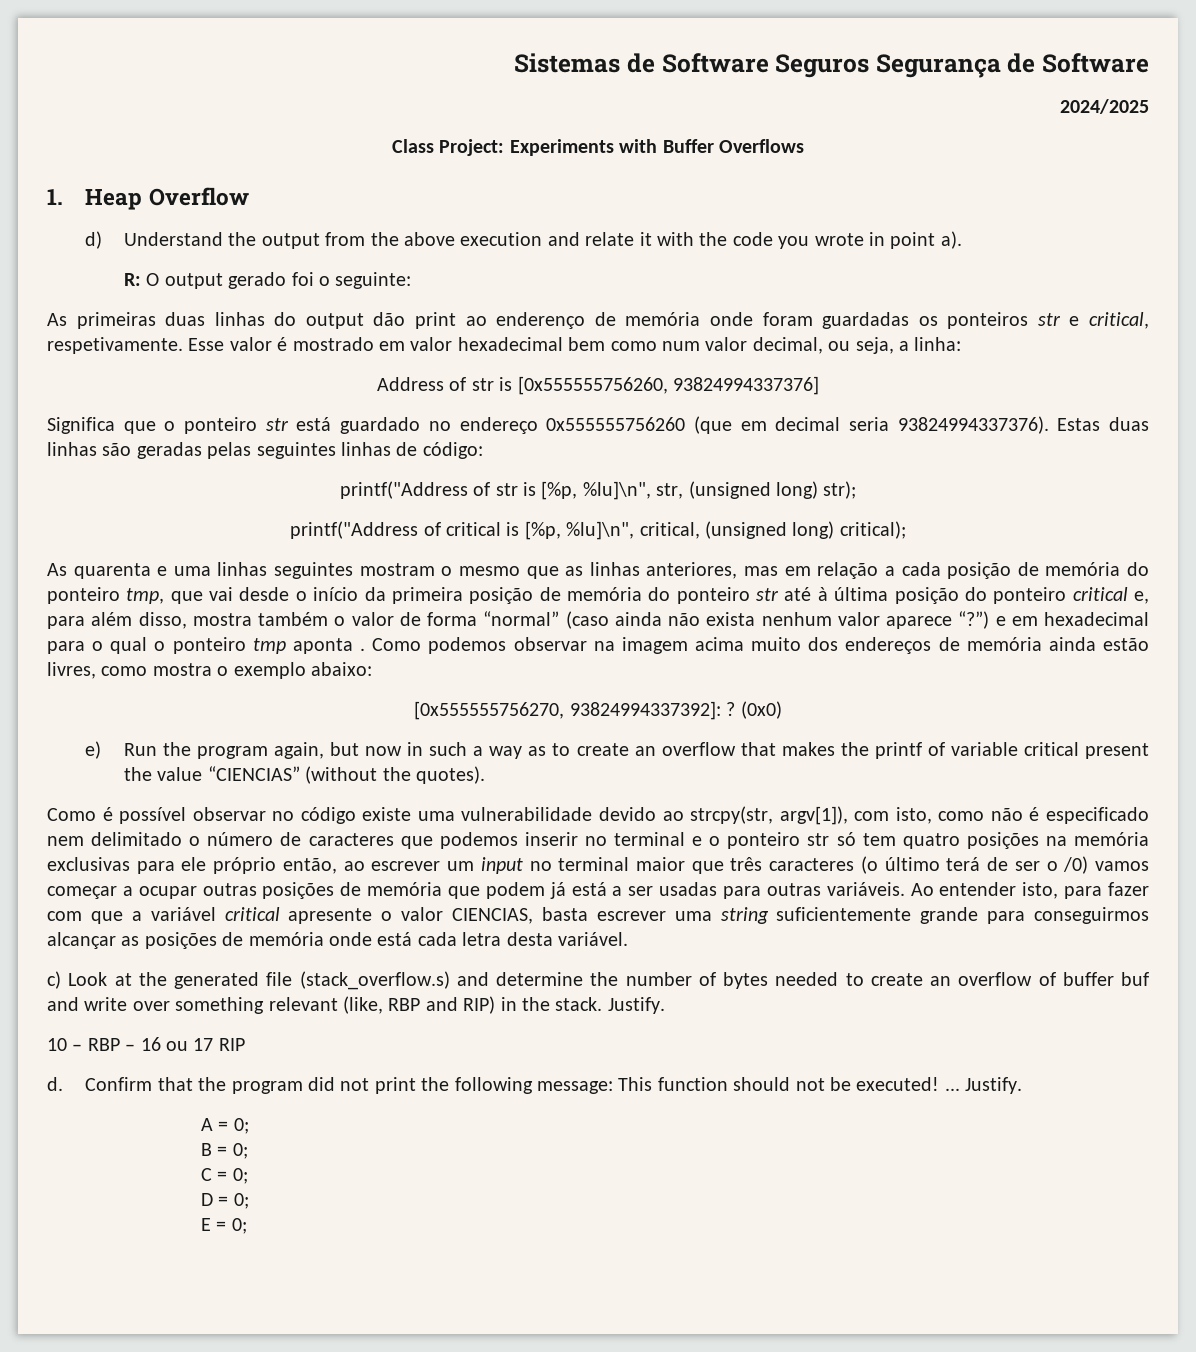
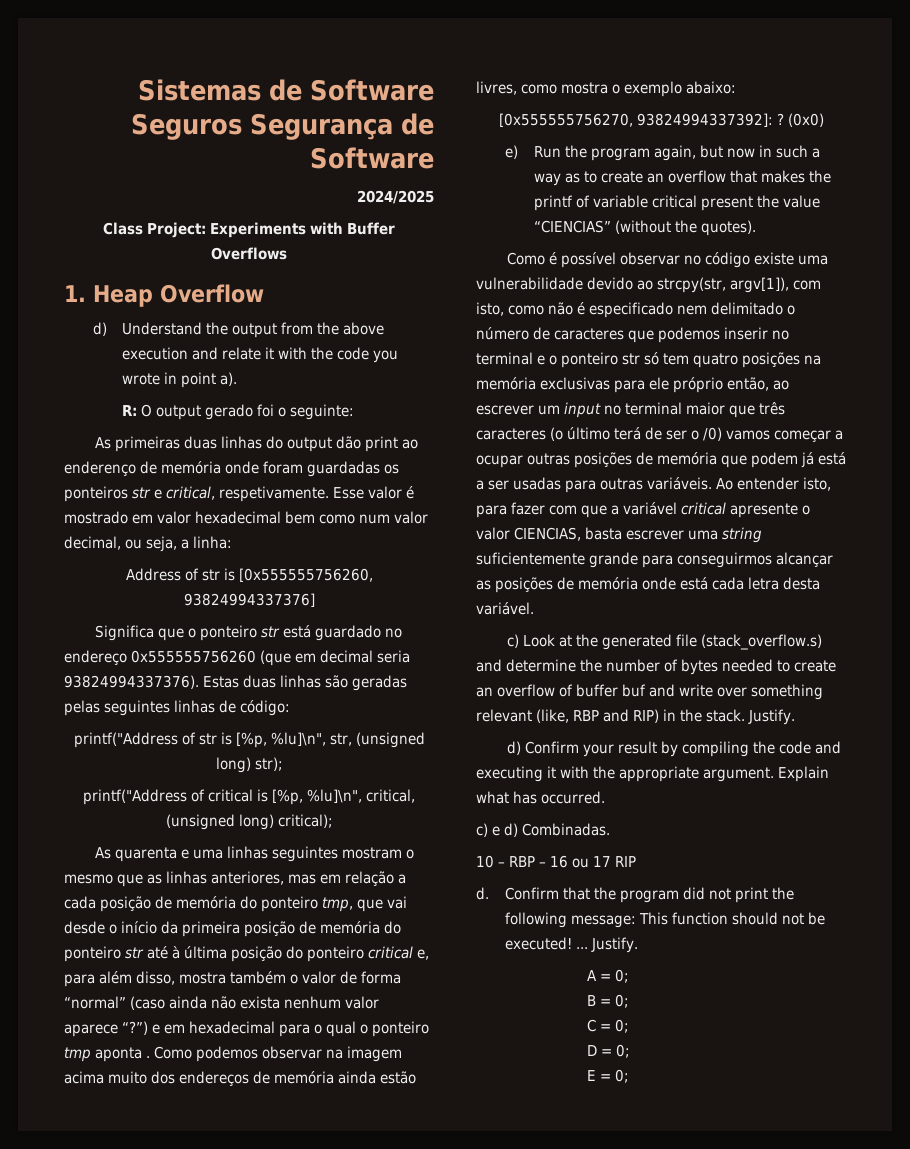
+ d) Confirm your result by compiling the code and executing it with the appropriate argument. Explain what has occurred.
+ c) e d) Combinadas.

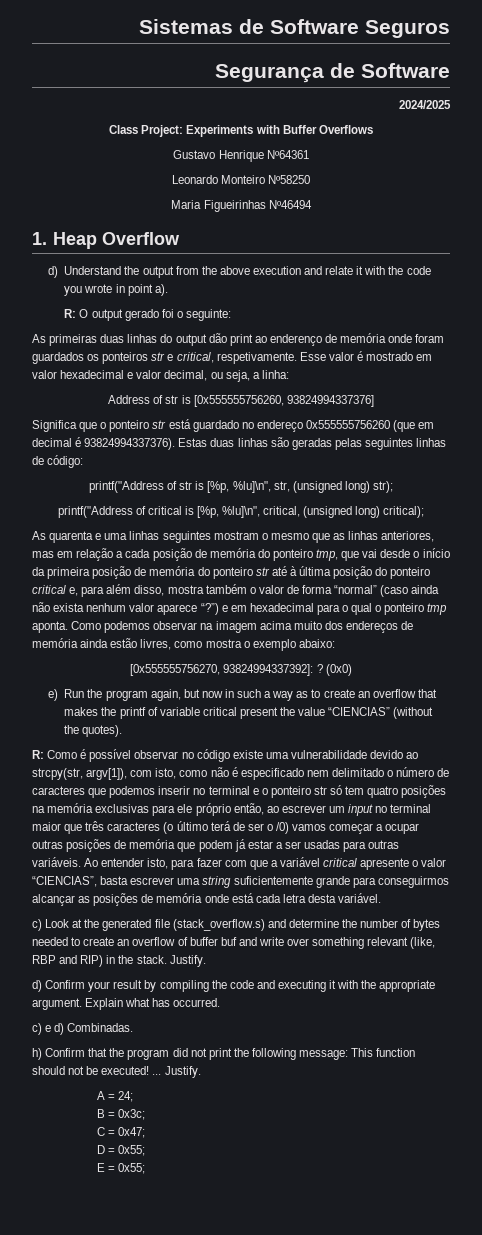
- Sistemas de Software Seguros Segurança de Software
+ Sistemas de Software Seguros
+ Segurança de Software
+ Gustavo Henrique Nº64361
+ Leonardo Monteiro Nº58250
+ Maria Figueirinhas Nº46494
- As primeiras duas linhas do output dão print ao enderenço de memória onde foram guardadas os ponteiros str e critical, respetivamente.
+ As primeiras duas linhas do output dão print ao enderenço de memória onde foram guardados os ponteiros str e critical, respetivamente.
- Esse valor é mostrado em valor hexadecimal bem como num valor decimal, ou seja, a linha:
+ Esse valor é mostrado em valor hexadecimal e valor decimal, ou seja, a linha:
- Significa que o ponteiro str está guardado no endereço 0x555555756260 (que em decimal seria 93824994337376).
+ Significa que o ponteiro str está guardado no endereço 0x555555756260 (que em decimal é 93824994337376).
- As quarenta e uma linhas seguintes mostram o mesmo que as linhas anteriores, mas em relação a cada posição de memória do ponteiro tmp, que vai desde o início da primeira posição de memória do ponteiro str até à última posição do ponteiro critical e, para além disso, mostra também o valor de forma “normal” (caso ainda não exista nenhum valor aparece “?”) e em hexadecimal para o qual o ponteiro tmp aponta .
+ As quarenta e uma linhas seguintes mostram o mesmo que as linhas anteriores, mas em relação a cada posição de memória do ponteiro tmp, que vai desde o início da primeira posição de memória do ponteiro str até à última posição do ponteiro critical e, para além disso, mostra também o valor de forma “normal” (caso ainda não exista nenhum valor aparece “?”) e em hexadecimal para o qual o ponteiro tmp aponta.
  e) Run the program again, but now in such a way as to create an overflow that makes the printf of variable critical present the value “CIENCIAS” (without the quotes).
- Como é possível observar no código existe uma vulnerabilidade devido ao strcpy(str, argv[1]), com isto, como não é especificado nem delimitado o número de caracteres que podemos inserir no terminal e o ponteiro str só tem quatro posições na memória exclusivas para ele próprio então, ao escrever um input no terminal maior que três caracteres (o último terá de ser o /0) vamos começar a ocupar outras posições de memória que podem já está a ser usadas para outras variáveis.
+ R: Como é possível observar no código existe uma vulnerabilidade devido ao strcpy(str, argv[1]), com isto, como não é especificado nem delimitado o número de caracteres que podemos inserir no terminal e o ponteiro str só tem quatro posições na memória exclusivas para ele próprio então, ao escrever um input no terminal maior que três caracteres (o último terá de ser o /0) vamos começar a ocupar outras posições de memória que podem já estar a ser usadas para outras variáveis.
- Ao entender isto, para fazer com que a variável critical apresente o valor CIENCIAS, basta escrever uma string suficientemente grande para conseguirmos alcançar as posições de memória onde está cada letra desta variável.
+ Ao entender isto, para fazer com que a variável critical apresente o valor “CIENCIAS”, basta escrever uma string suficientemente grande para conseguirmos alcançar as posições de memória onde está cada letra desta variável.
- 10 – RBP – 16 ou 17 RIP
- d. Confirm that the program did not print the following message: This function should not be executed! ...
+ h) Confirm that the program did not print the following message: This function should not be executed! ...
- A = 0;
+ A = 24;
- B = 0;
+ B = 0x3c;
- C = 0;
+ C = 0x47;
- D = 0;
+ D = 0x55;
- E = 0;
+ E = 0x55;

